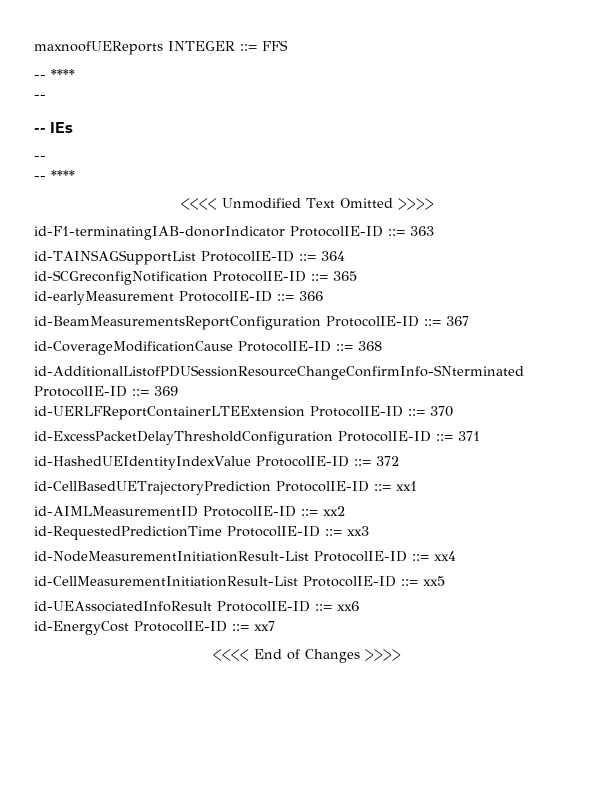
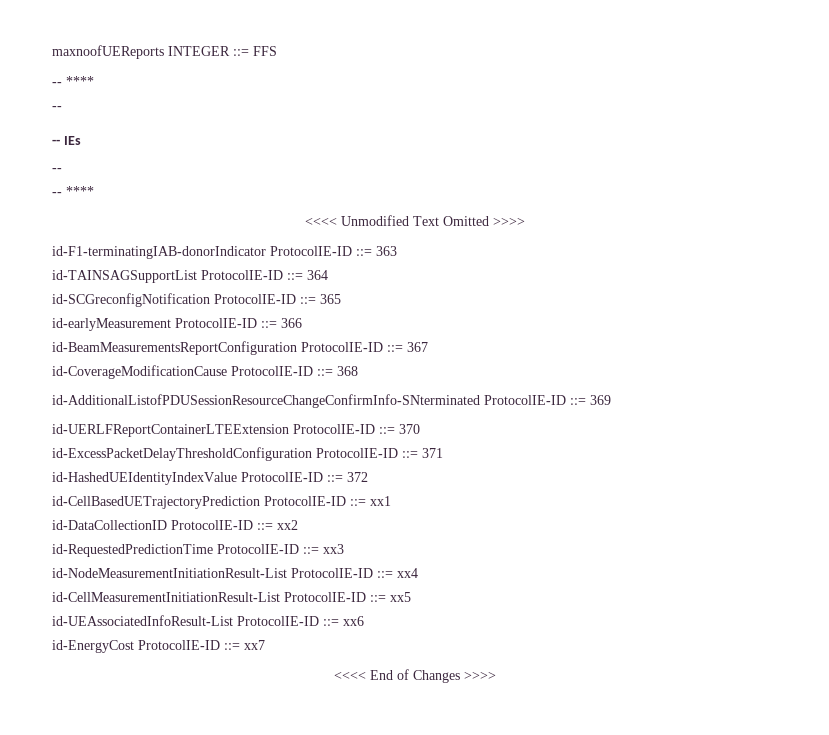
- id-AIMLMeasurementID ProtocolIE-ID ::= xx2
+ id-DataCollectionID ProtocolIE-ID ::= xx2
- id-UEAssociatedInfoResult ProtocolIE-ID ::= xx6
+ id-UEAssociatedInfoResult-List ProtocolIE-ID ::= xx6

